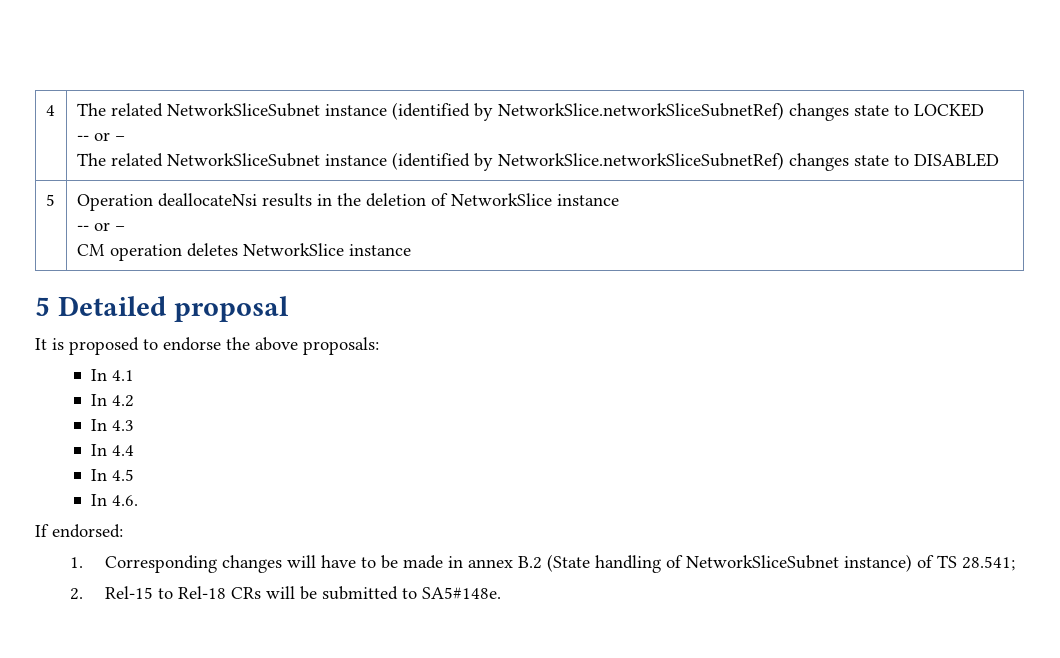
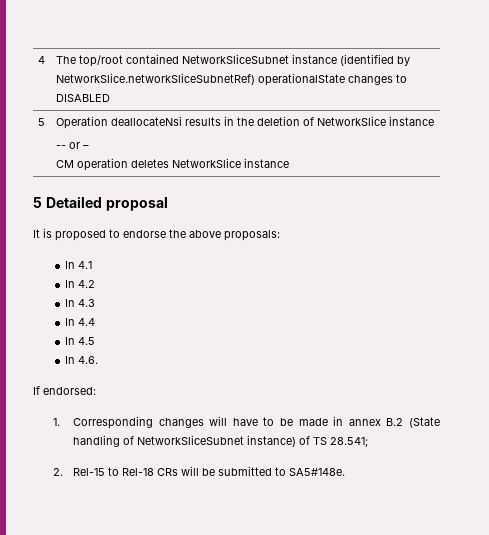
- 4 | The related NetworkSliceSubnet instance (identified by NetworkSlice.networkSliceSubnetRef) changes state to LOCKED
- -- or –
- The related NetworkSliceSubnet instance (identified by NetworkSlice.networkSliceSubnetRef) changes state to DISABLED
+ 4 | The top/root contained NetworkSliceSubnet instance (identified by NetworkSlice.networkSliceSubnetRef) operationalState changes to DISABLED

